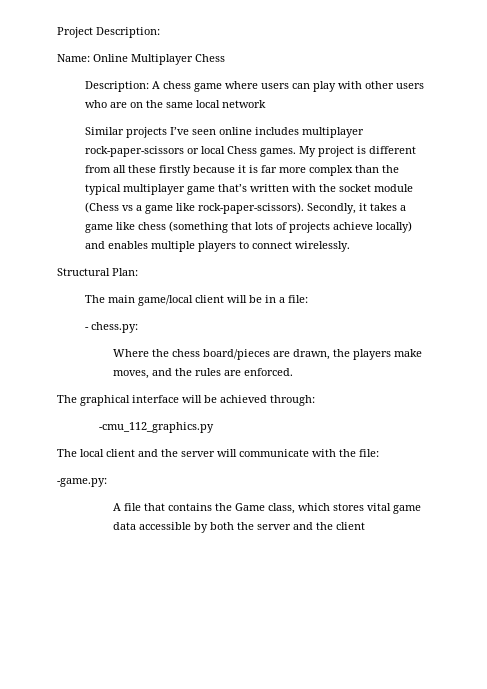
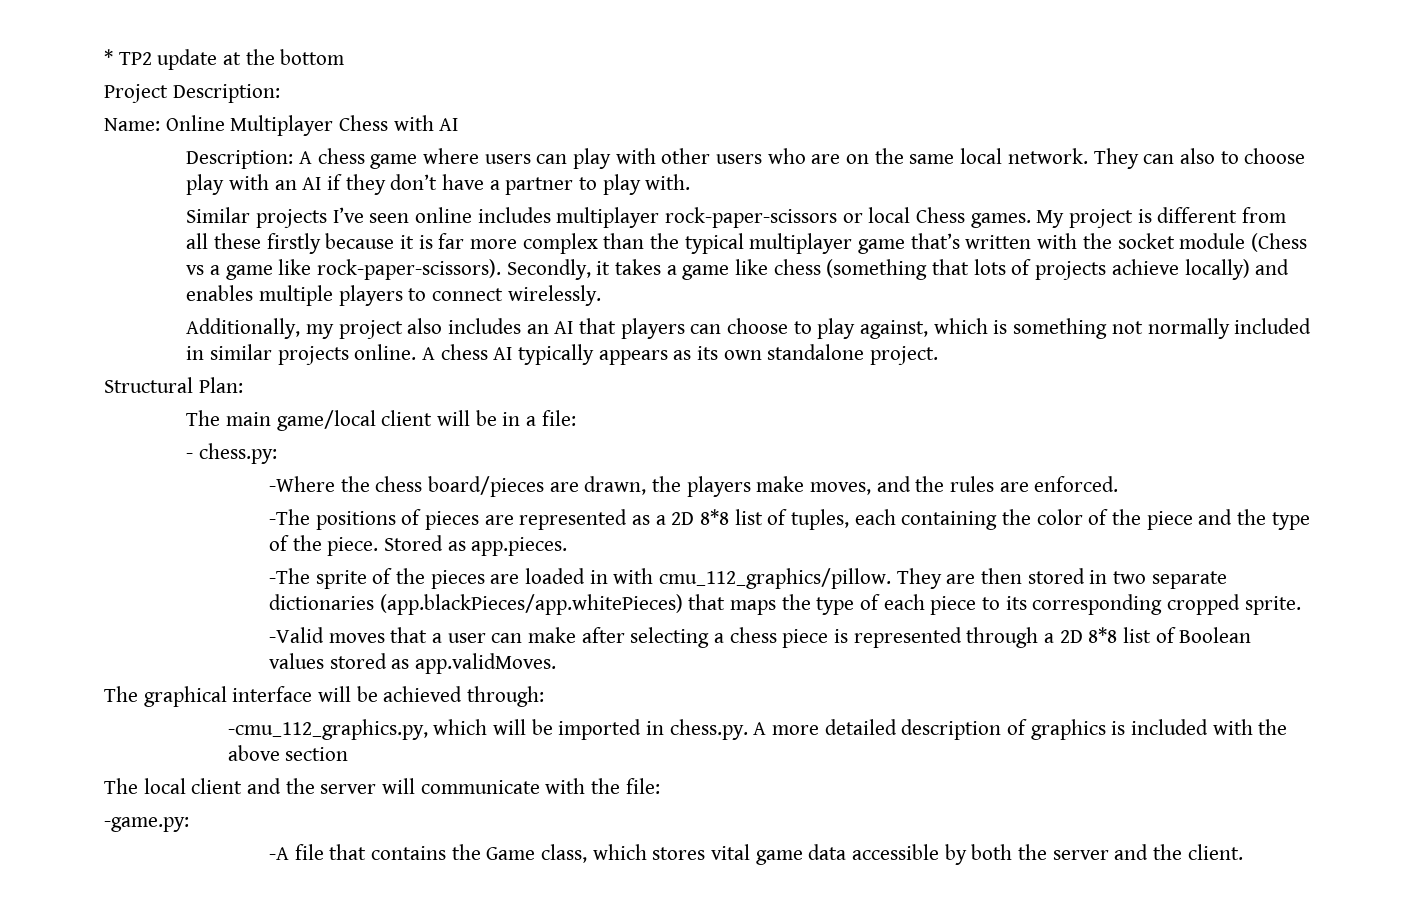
+ * TP2 update at the bottom
- Name: Online Multiplayer Chess
+ Name: Online Multiplayer Chess with AI
- Description: A chess game where users can play with other users who are on the same local network
+ Description: A chess game where users can play with other users who are on the same local network. They can also to choose play with an AI if they don’t have a partner to play with.
+ Additionally, my project also includes an AI that players can choose to play against, which is something not normally included in similar projects online. A chess AI typically appears as its own standalone project.
- Where the chess board/pieces are drawn, the players make moves, and the rules are enforced.
+ -Where the chess board/pieces are drawn, the players make moves, and the rules are enforced.
+ -The positions of pieces are represented as a 2D 8*8 list of tuples, each containing the color of the piece and the type of the piece. Stored as app.pieces.
+ -The sprite of the pieces are loaded in with cmu_112_graphics/pillow. They are then stored in two separate dictionaries (app.blackPieces/app.whitePieces) that maps the type of each piece to its corresponding cropped sprite.
+ -Valid moves that a user can make after selecting a chess piece is represented through a 2D 8*8 list of Boolean values stored as app.validMoves.
- -cmu_112_graphics.py
+ -cmu_112_graphics.py, which will be imported in chess.py. A more detailed description of graphics is included with the above section
- A file that contains the Game class, which stores vital game data accessible by both the server and the client
+ -A file that contains the Game class, which stores vital game data accessible by both the server and the client.

